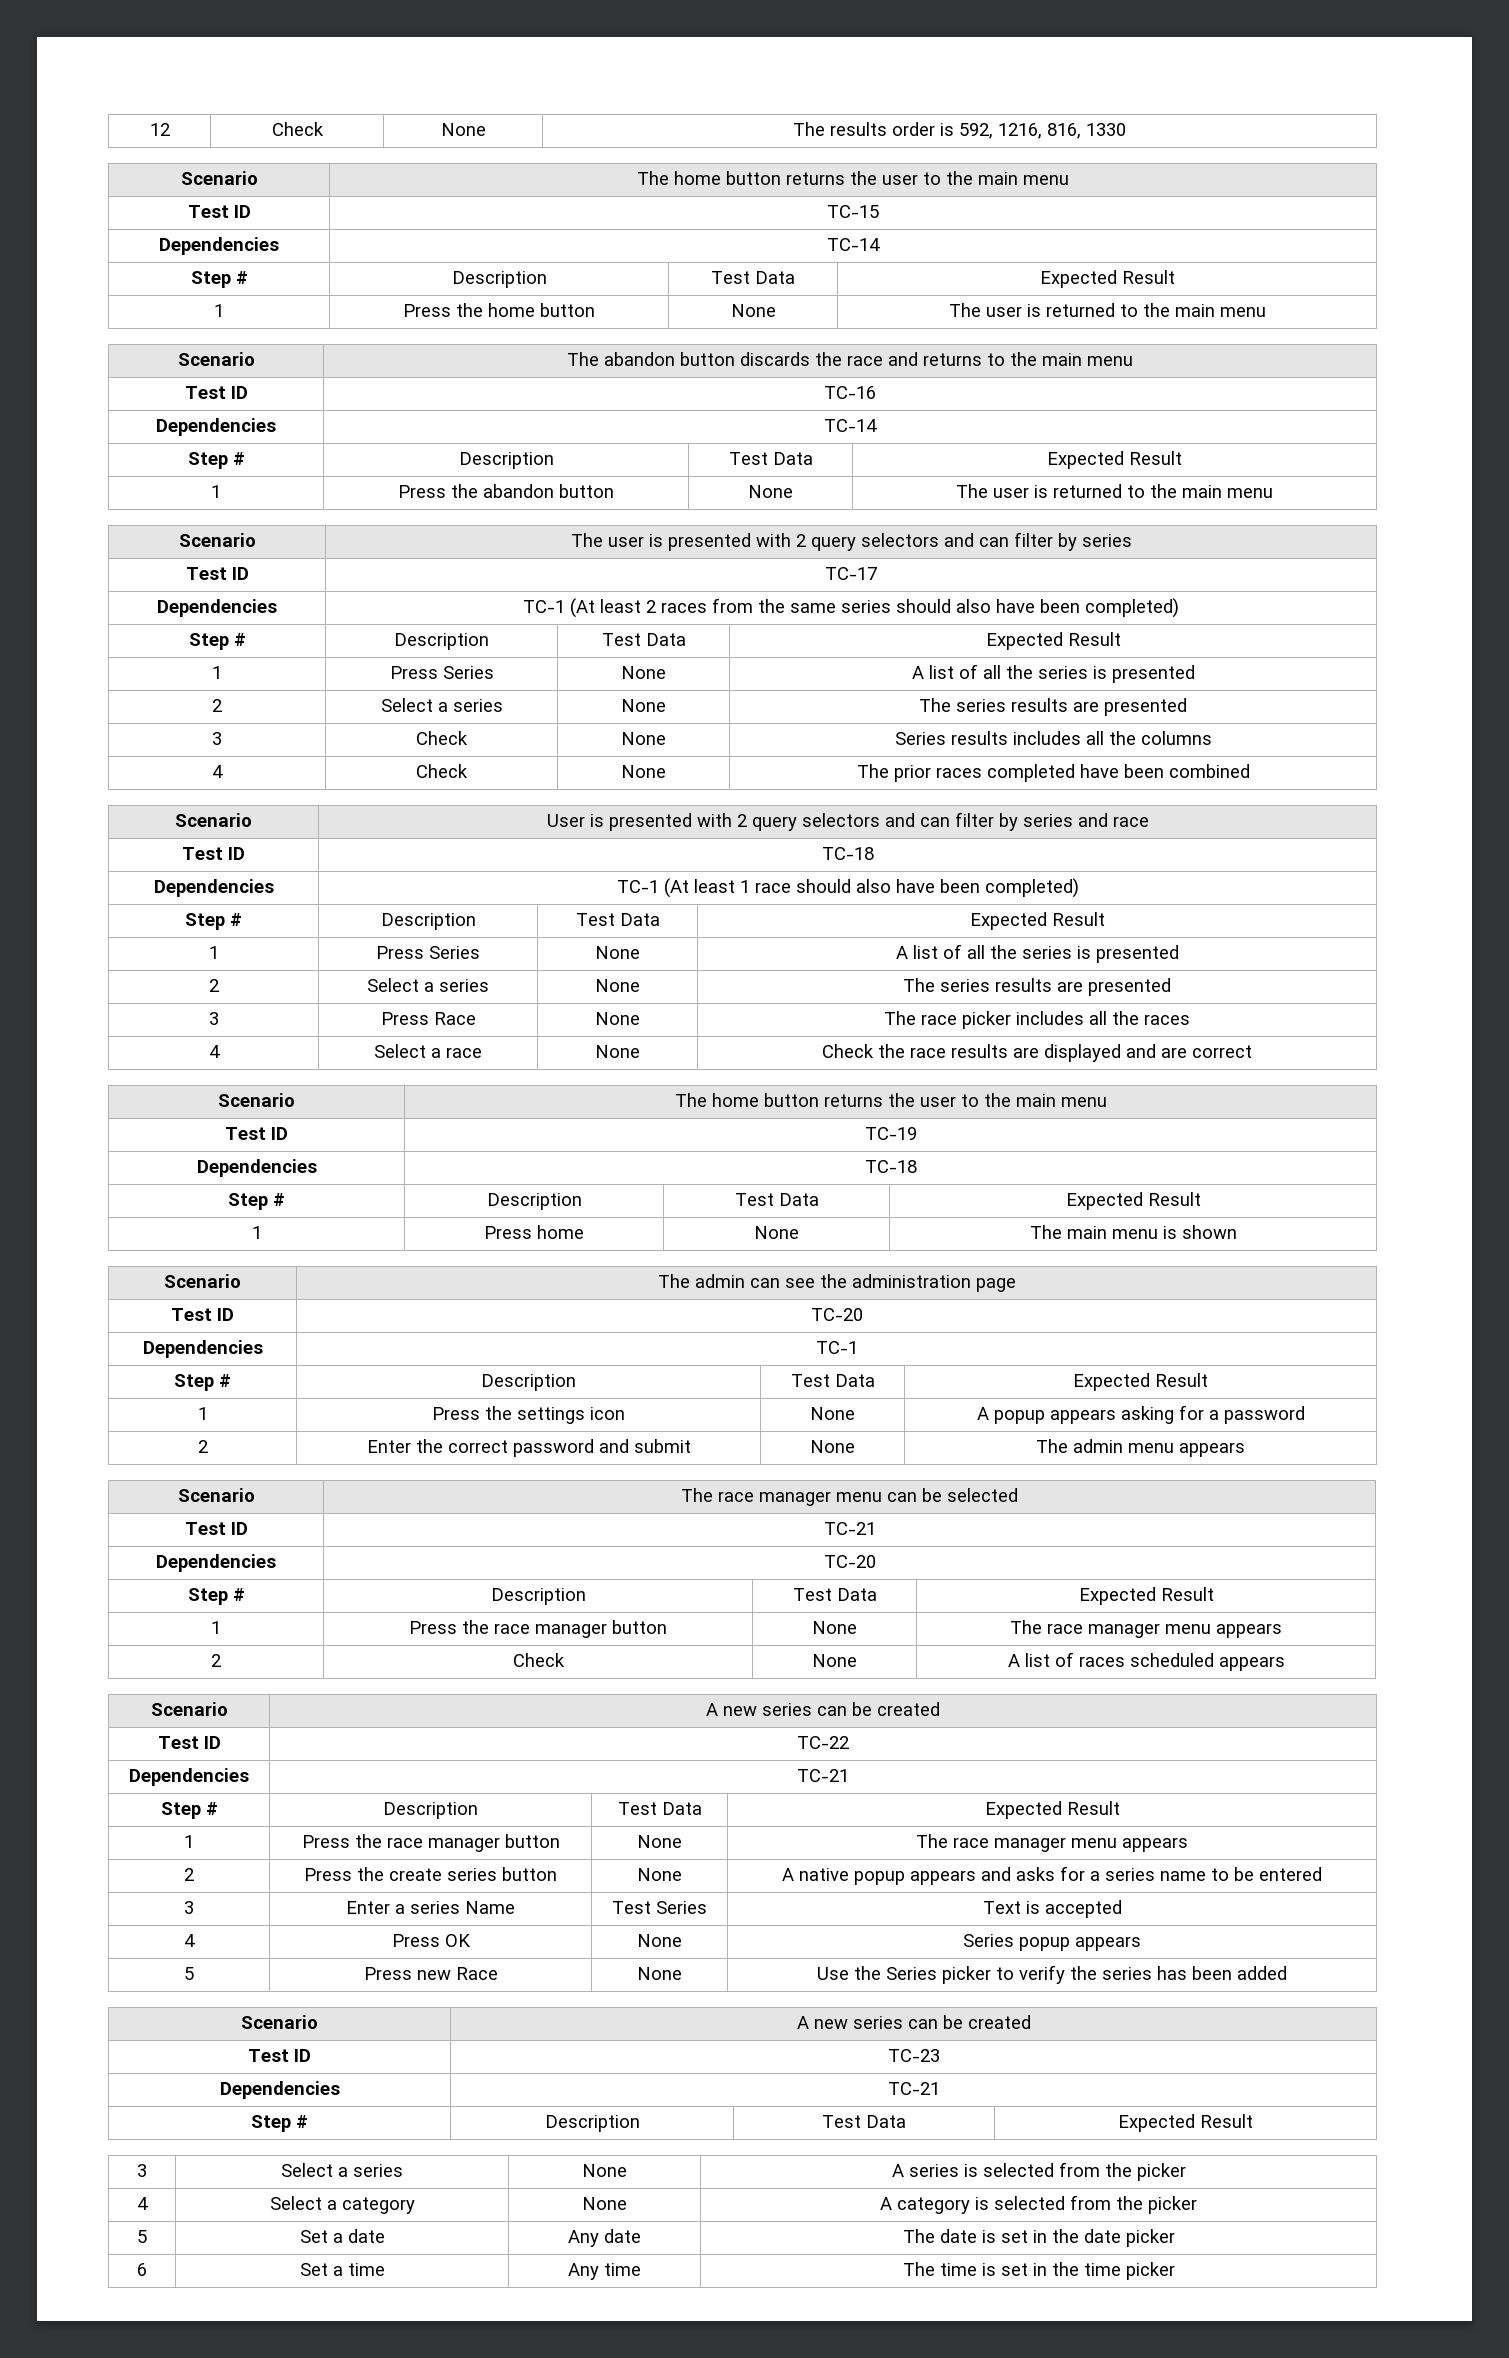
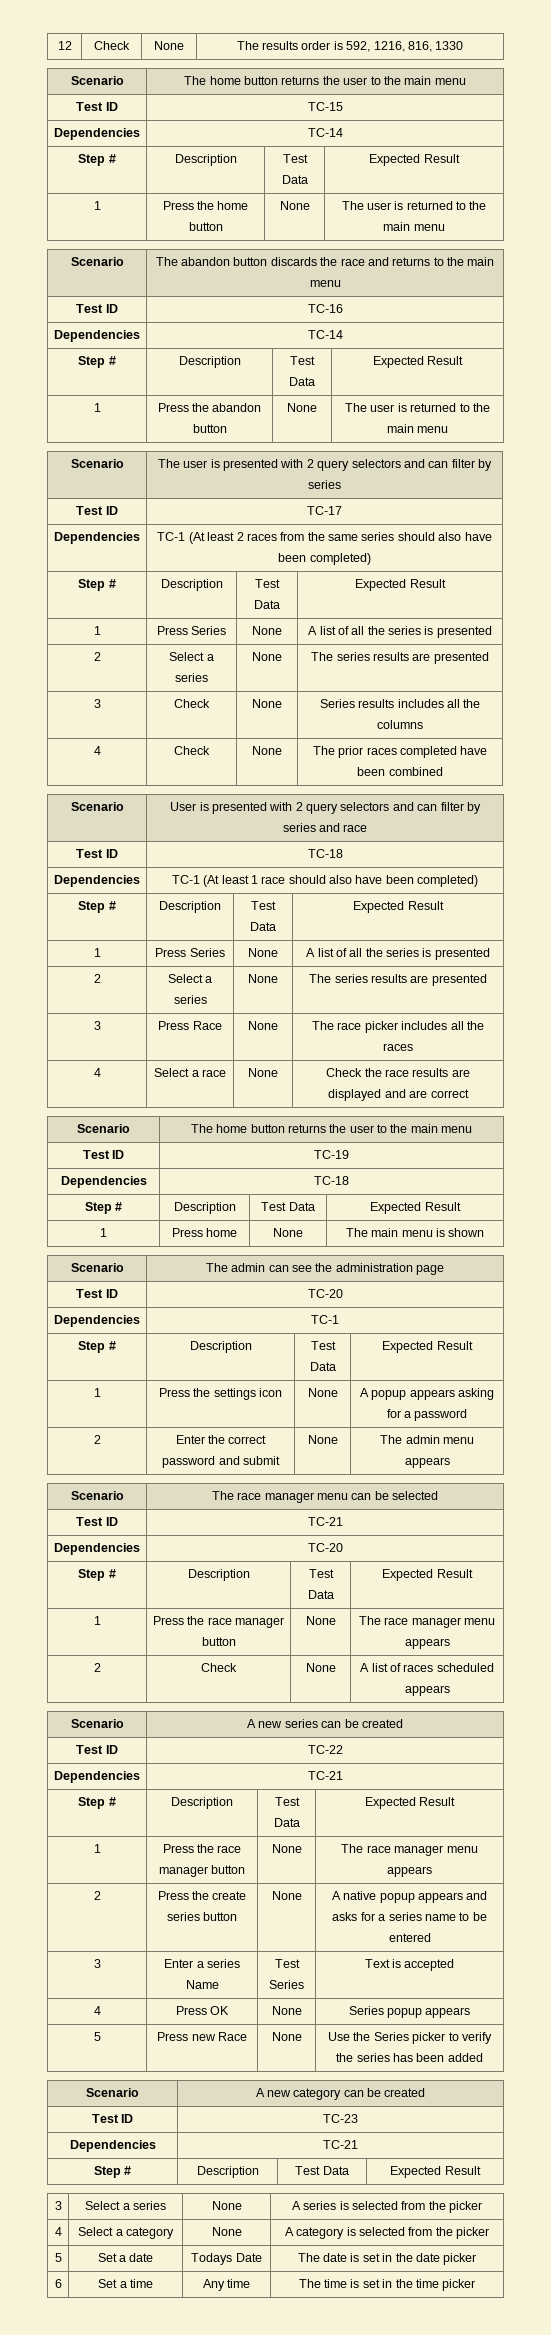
  5 | Press new Race | None | Use the Series picker to verify the series has been added
- Scenario | A new series can be created
+ Scenario | A new category can be created
- 5 | Set a date | Any date | The date is set in the date picker
+ 5 | Set a date | Todays Date | The date is set in the date picker

